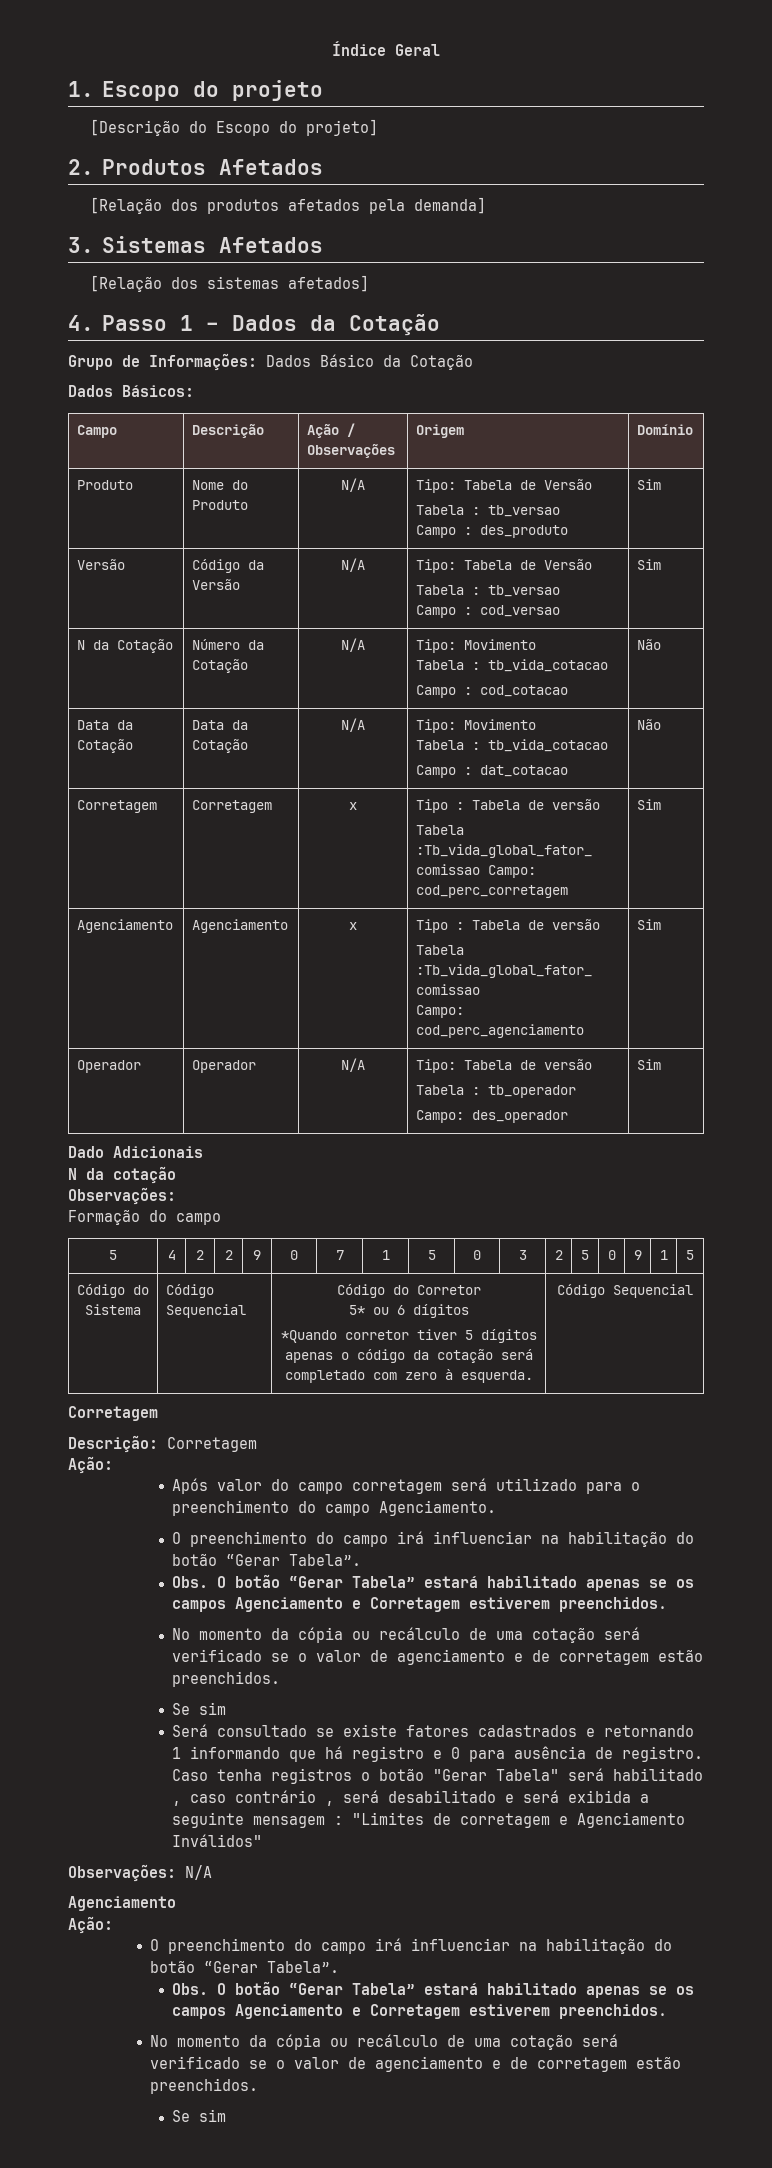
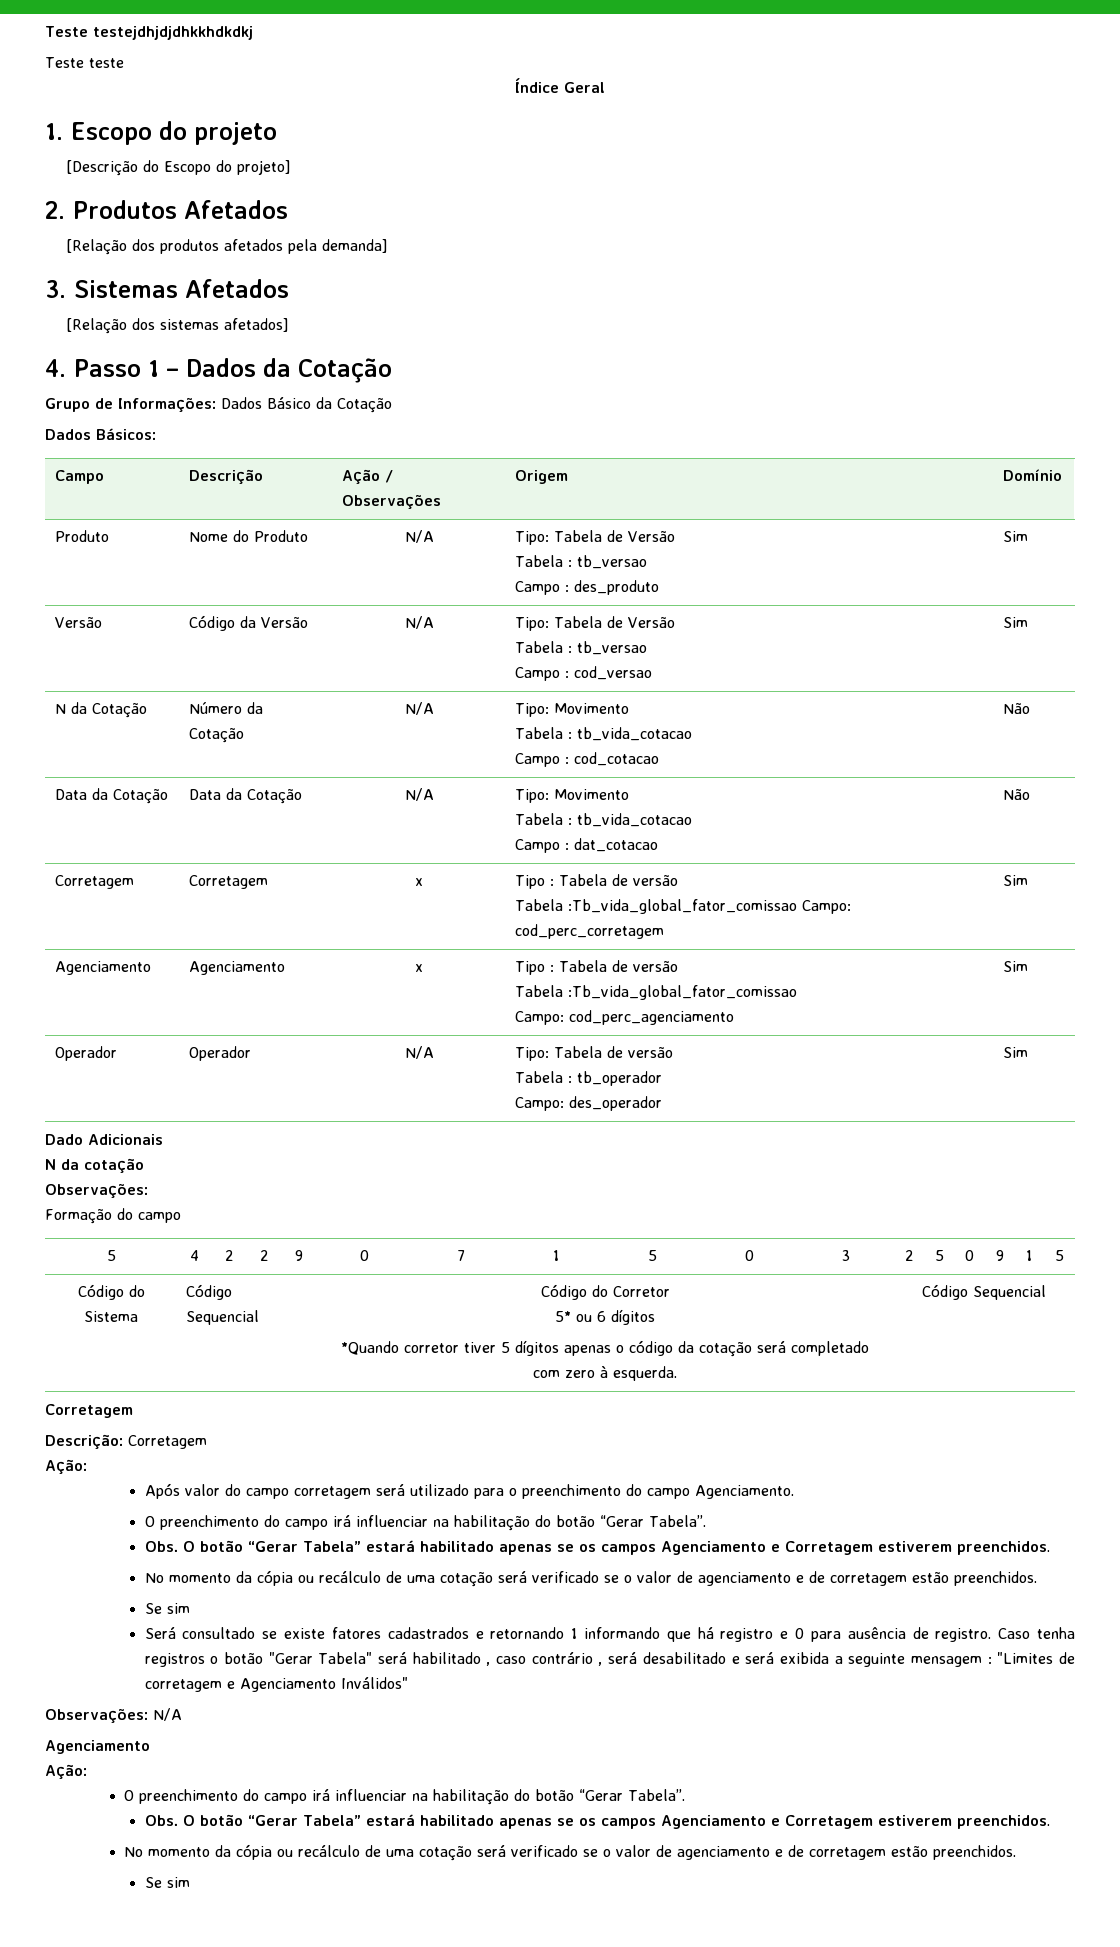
+ Teste testejdhjdjdhkkhdkdkj
+ Teste teste

